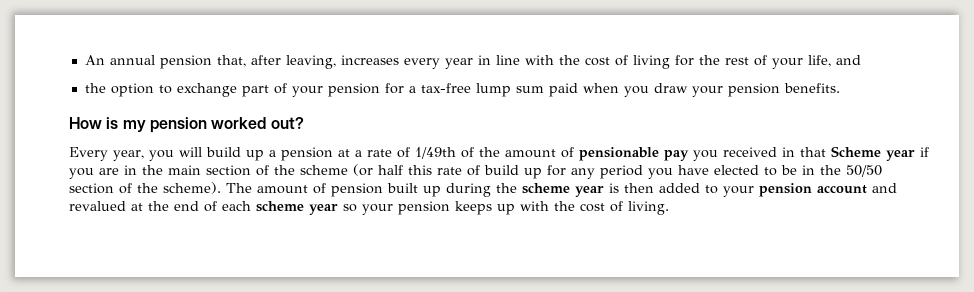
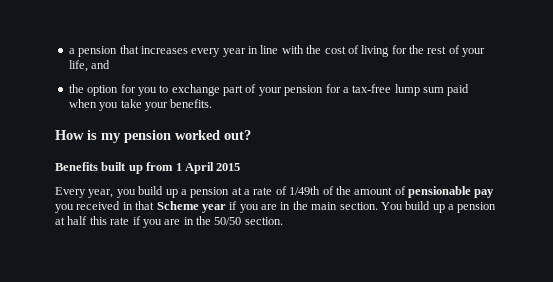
- An annual pension that, after leaving, increases every year in line with the cost of living for the rest of your life, and
+ a pension that increases every year in line with the cost of living for the rest of your life, and
- the option to exchange part of your pension for a tax-free lump sum paid when you draw your pension benefits.
+ the option for you to exchange part of your pension for a tax-free lump sum paid when you take your benefits.
+ Benefits built up from 1 April 2015
- Every year, you will build up a pension at a rate of 1/49th of the amount of pensionable pay you received in that Scheme year if you are in the main section of the scheme (or half this rate of build up for any period you have elected to be in the 50/50 section of the scheme). The amount of pension built up during the scheme year is then added to your pension account and revalued at the end of each scheme year so your pension keeps up with the cost of living.
+ Every year, you build up a pension at a rate of 1/49th of the amount of pensionable pay you received in that Scheme year if you are in the main section. You build up a pension at half this rate if you are in the 50/50 section.

